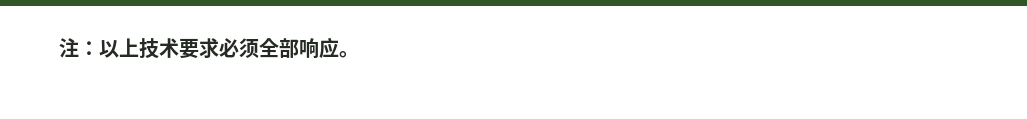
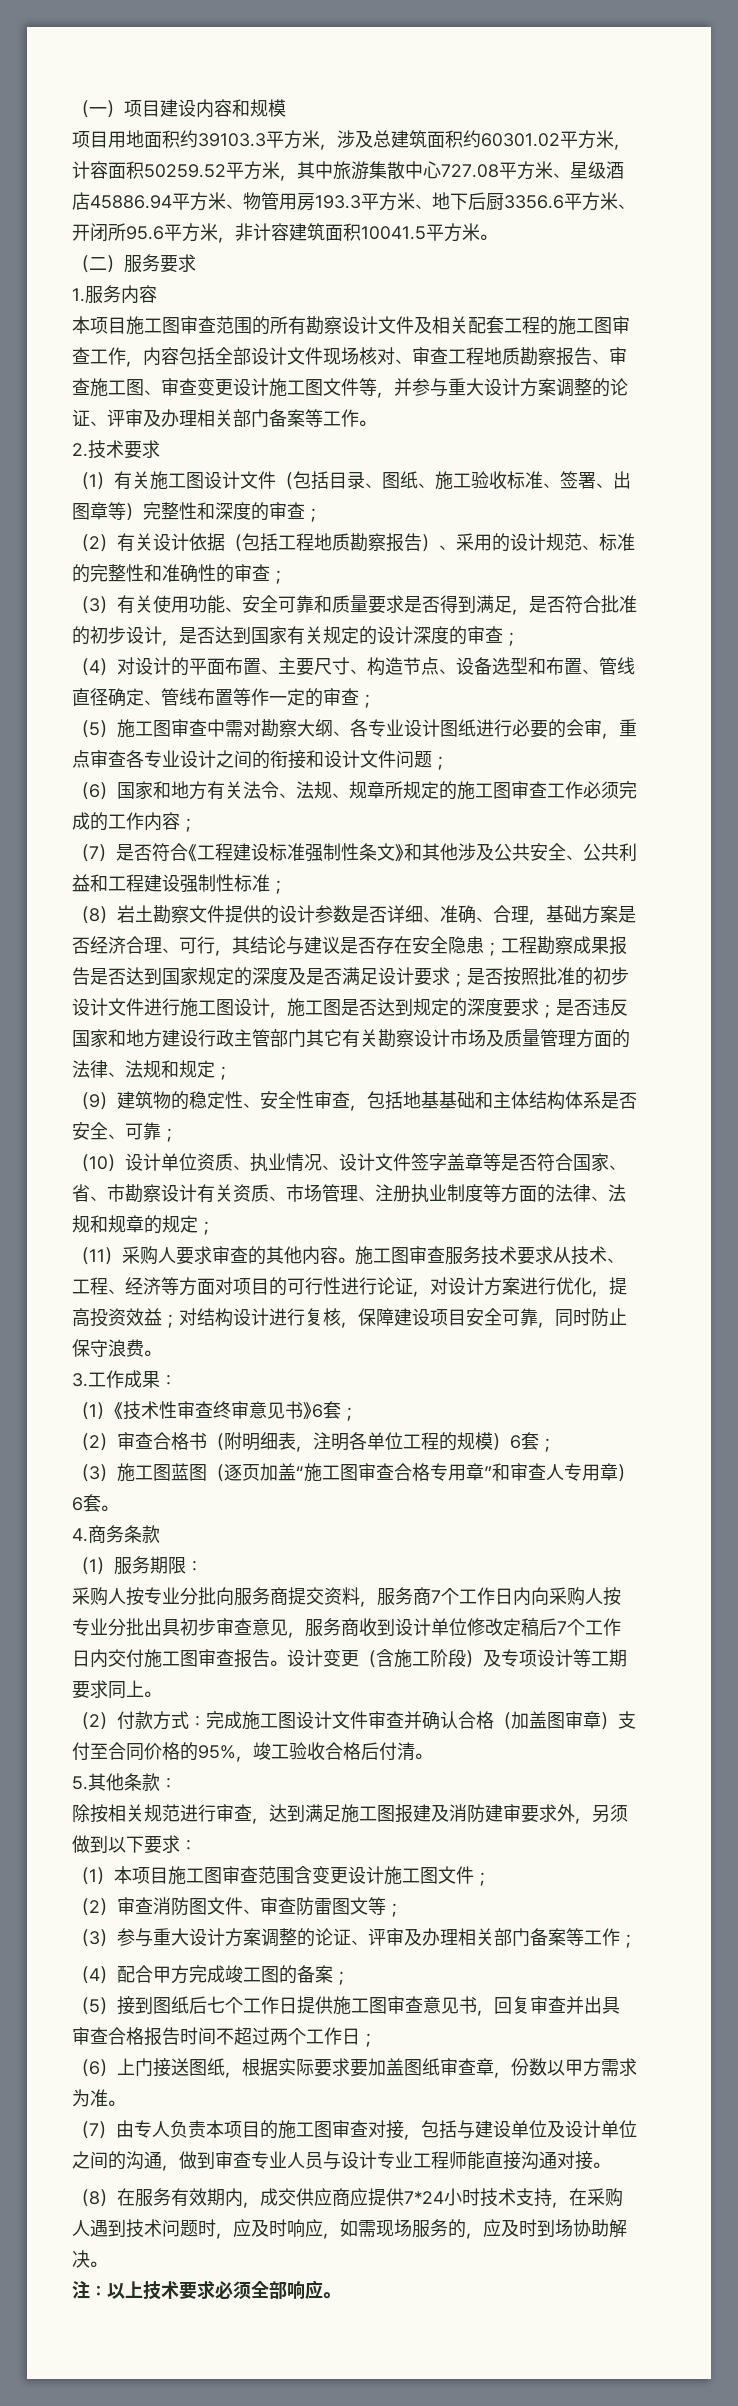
+ （一）项目建设内容和规模
+ 项目用地面积约39103.3平方米，涉及总建筑面积约60301.02平方米，计容面积50259.52平方米，其中旅游集散中心727.08平方米、星级酒店45886.94平方米、物管用房193.3平方米、地下后厨3356.6平方米、开闭所95.6平方米，非计容建筑面积10041.5平方米。
+ （二）服务要求
+ 1.服务内容
+ 本项目施工图审查范围的所有勘察设计文件及相关配套工程的施工图审查工作，内容包括全部设计文件现场核对、审查工程地质勘察报告、审查施工图、审查变更设计施工图文件等，并参与重大设计方案调整的论证、评审及办理相关部门备案等工作。
+ 2.技术要求
+ （1）有关施工图设计文件（包括目录、图纸、施工验收标准、签署、出图章等）完整性和深度的审查；
+ （2）有关设计依据（包括工程地质勘察报告）、采用的设计规范、标准的完整性和准确性的审查；
+ （3）有关使用功能、安全可靠和质量要求是否得到满足，是否符合批准的初步设计，是否达到国家有关规定的设计深度的审查；
+ （4）对设计的平面布置、主要尺寸、构造节点、设备选型和布置、管线直径确定、管线布置等作一定的审查；
+ （5）施工图审查中需对勘察大纲、各专业设计图纸进行必要的会审，重点审查各专业设计之间的衔接和设计文件问题；
+ （6）国家和地方有关法令、法规、规章所规定的施工图审查工作必须完成的工作内容；
+ （7）是否符合《工程建设标准强制性条文》和其他涉及公共安全、公共利益和工程建设强制性标准；
+ （8）岩土勘察文件提供的设计参数是否详细、准确、合理，基础方案是否经济合理、可行，其结论与建议是否存在安全隐患；工程勘察成果报告是否达到国家规定的深度及是否满足设计要求；是否按照批准的初步设计文件进行施工图设计，施工图是否达到规定的深度要求；是否违反国家和地方建设行政主管部门其它有关勘察设计市场及质量管理方面的法律、法规和规定；
+ （9）建筑物的稳定性、安全性审查，包括地基基础和主体结构体系是否安全、可靠；
+ （10）设计单位资质、执业情况、设计文件签字盖章等是否符合国家、省、市勘察设计有关资质、市场管理、注册执业制度等方面的法律、法规和规章的规定；
+ （11）采购人要求审查的其他内容。施工图审查服务技术要求从技术、工程、经济等方面对项目的可行性进行论证，对设计方案进行优化，提高投资效益；对结构设计进行复核，保障建设项目安全可靠，同时防止保守浪费。
+ 3.工作成果：
+ （1）《技术性审查终审意见书》6套；
+ （2）审查合格书（附明细表，注明各单位工程的规模）6套；
+ （3）施工图蓝图（逐页加盖“施工图审查合格专用章”和审查人专用章）6套。
+ 4.商务条款
+ （1）服务期限：
+ 采购人按专业分批向服务商提交资料，服务商7个工作日内向采购人按专业分批出具初步审查意见，服务商收到设计单位修改定稿后7个工作日内交付施工图审查报告。设计变更（含施工阶段）及专项设计等工期要求同上。
+ （2）付款方式：完成施工图设计文件审查并确认合格（加盖图审章）支付至合同价格的95%，竣工验收合格后付清。
+ 5.其他条款：
+ 除按相关规范进行审查，达到满足施工图报建及消防建审要求外，另须做到以下要求：
+ （1）本项目施工图审查范围含变更设计施工图文件；
+ （2）审查消防图文件、审查防雷图文等；
+ （3）参与重大设计方案调整的论证、评审及办理相关部门备案等工作；
+ （4）配合甲方完成竣工图的备案；
+ （5）接到图纸后七个工作日提供施工图审查意见书，回复审查并出具审查合格报告时间不超过两个工作日；
+ （6）上门接送图纸，根据实际要求要加盖图纸审查章，份数以甲方需求为准。
+ （7）由专人负责本项目的施工图审查对接，包括与建设单位及设计单位之间的沟通，做到审查专业人员与设计专业工程师能直接沟通对接。
+ （8）在服务有效期内，成交供应商应提供7*24小时技术支持，在采购人遇到技术问题时，应及时响应，如需现场服务的，应及时到场协助解决。

